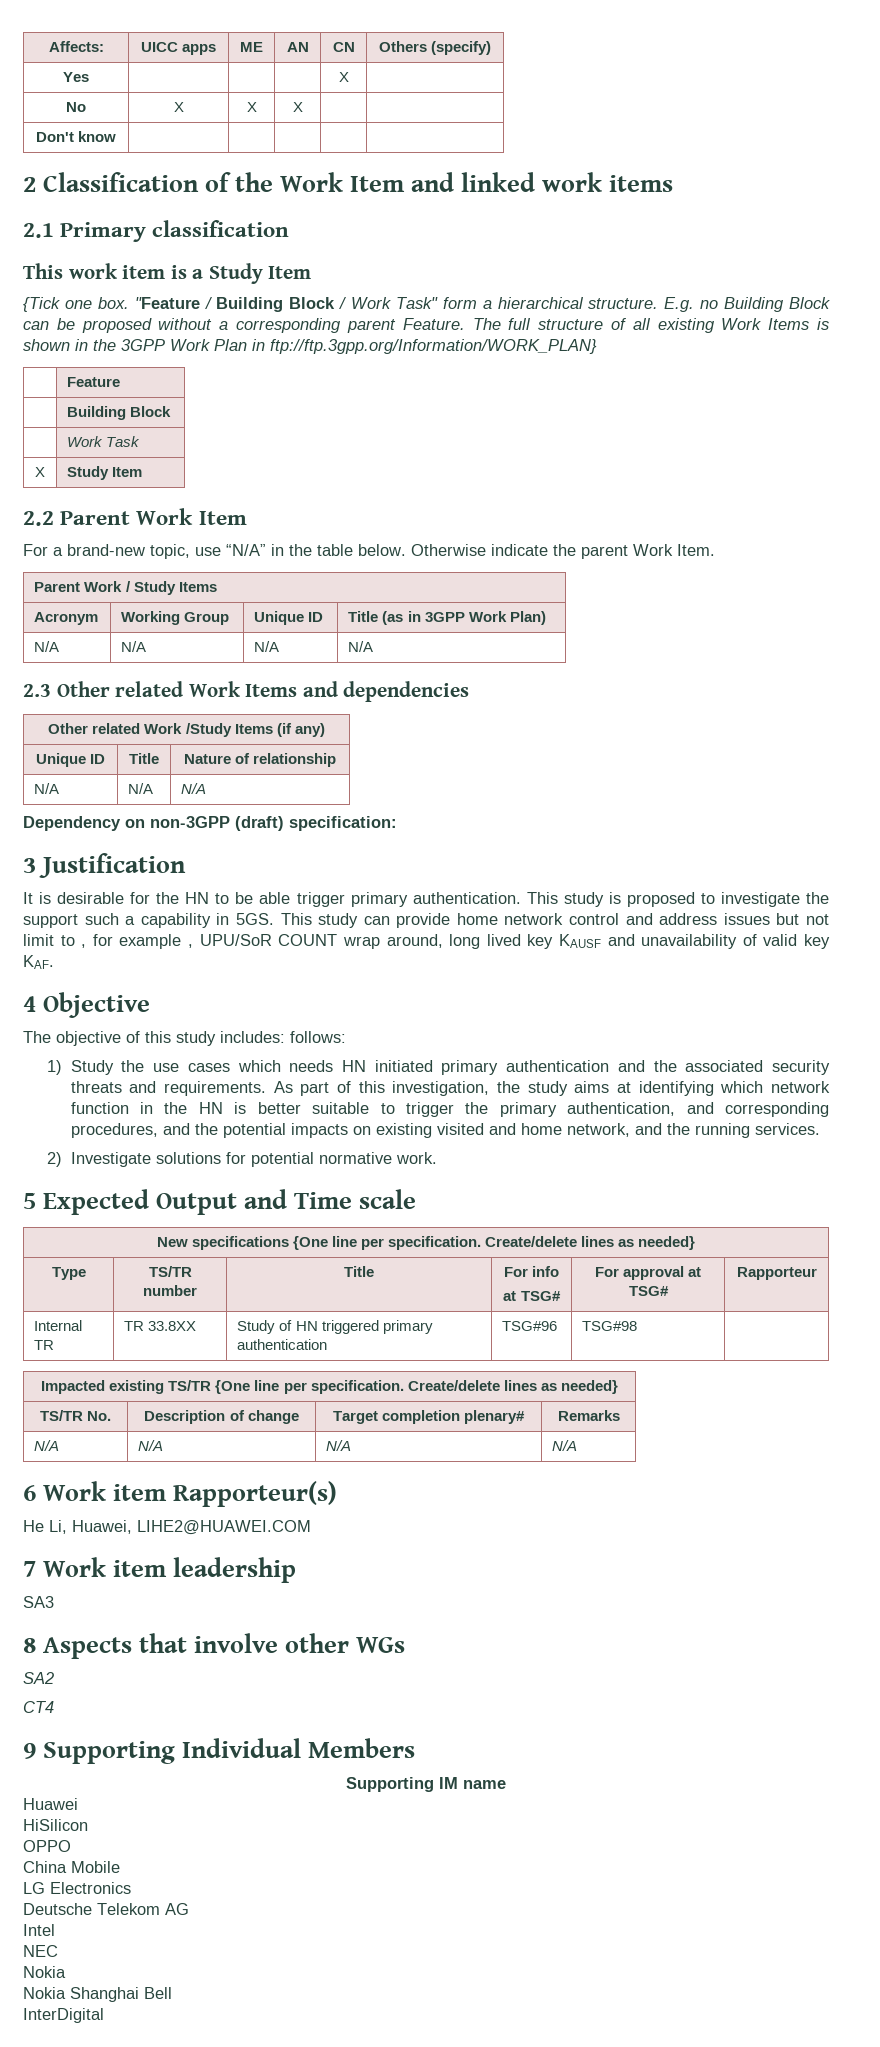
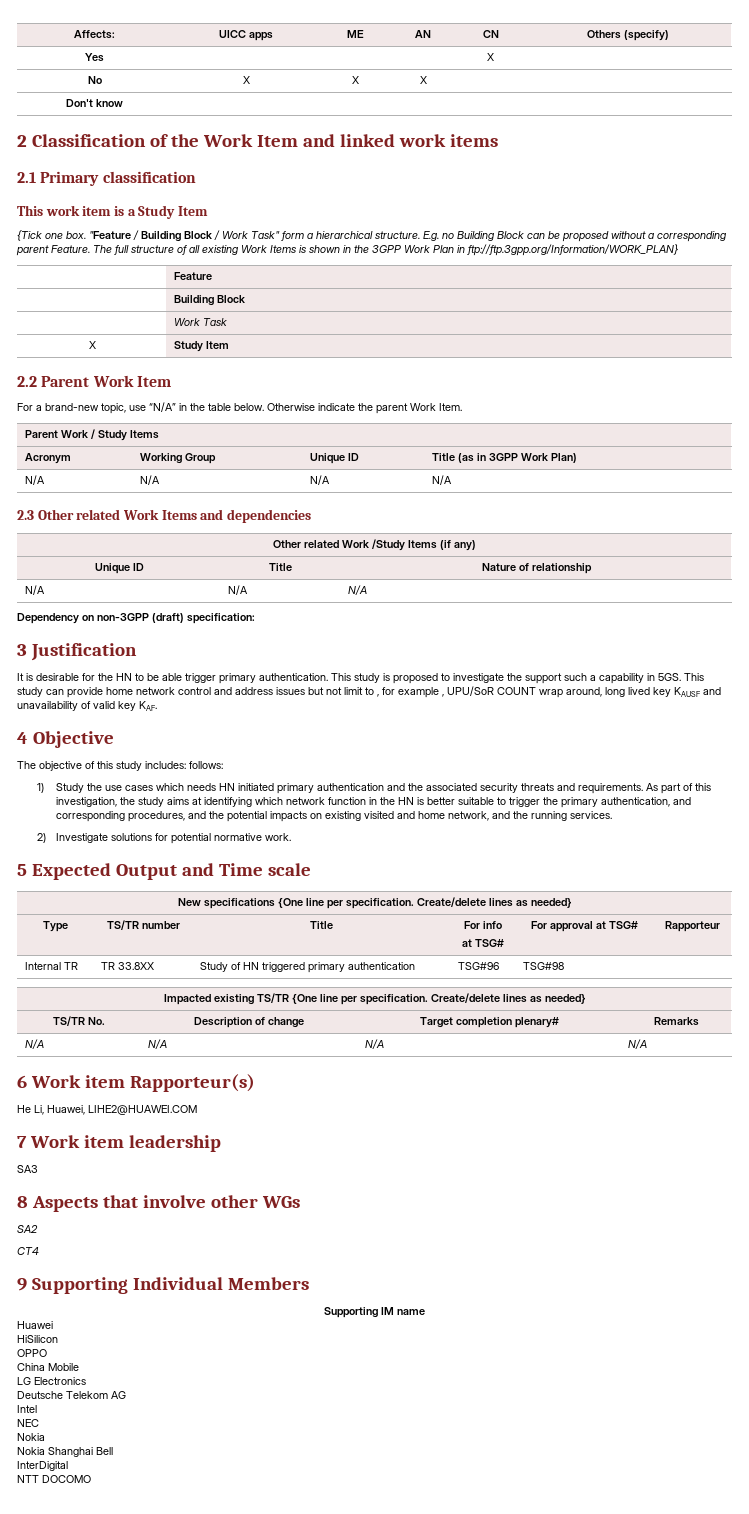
+ NTT DOCOMO

